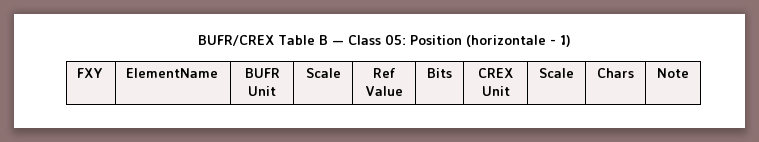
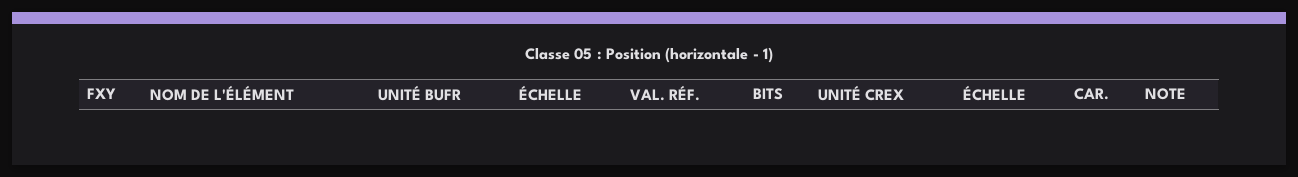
- BUFR/CREX Table B — Class 05: Position (horizontale - 1)
+ Classe 05 : Position (horizontale - 1)
- FXY | ElementName | BUFR Unit | Scale | Ref Value | Bits | CREX Unit | Scale | Chars | Note
+ FXY | NOM DE L'ÉLÉMENT | UNITÉ BUFR | ÉCHELLE | VAL. RÉF. | BITS | UNITÉ CREX | ÉCHELLE | CAR. | NOTE

